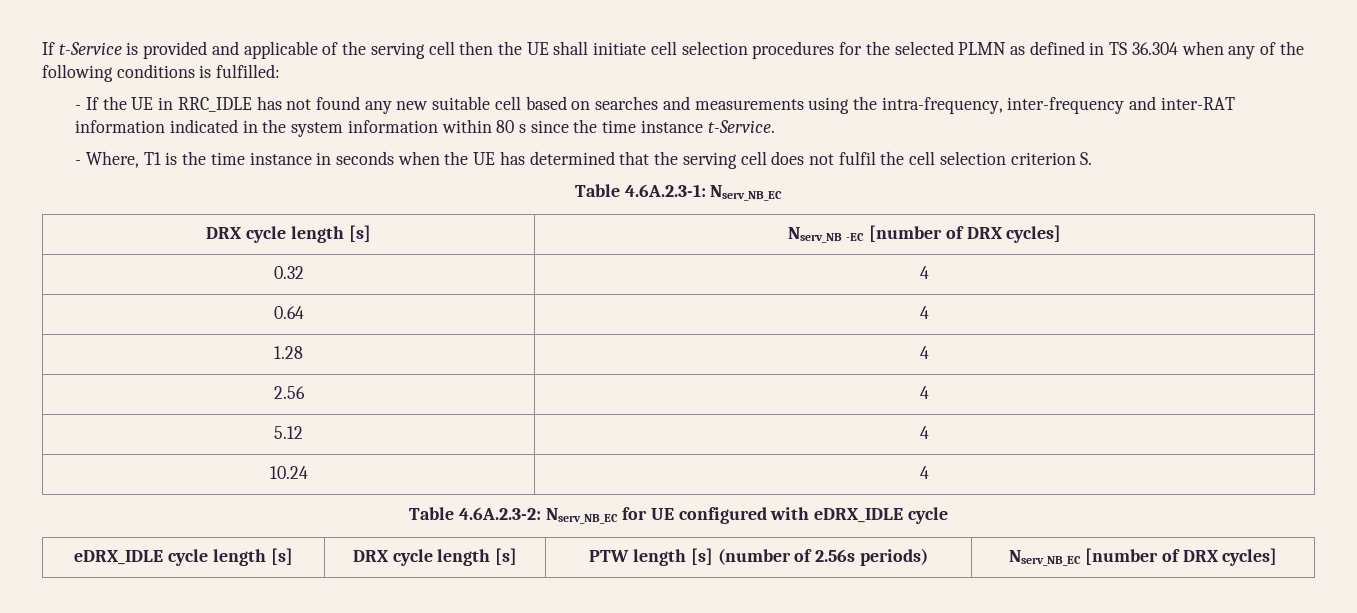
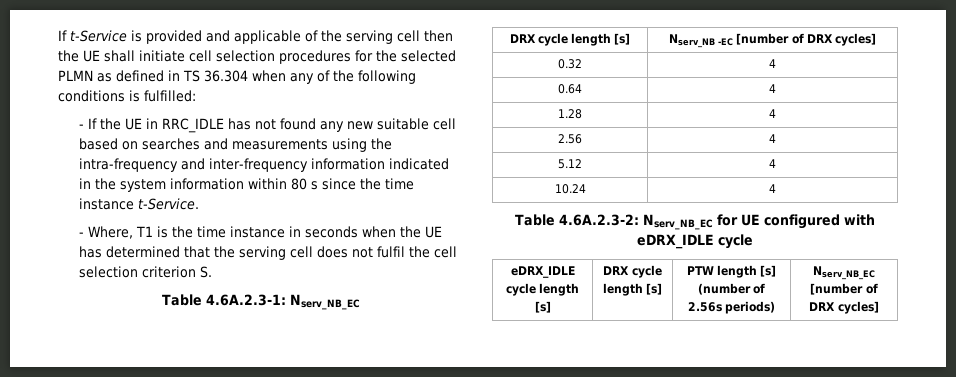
- - If the UE in RRC_IDLE has not found any new suitable cell based on searches and measurements using the intra-frequency, inter-frequency and inter-RAT information indicated in the system information within 80 s since the time instance t-Service.
+ - If the UE in RRC_IDLE has not found any new suitable cell based on searches and measurements using the intra-frequency and inter-frequency information indicated in the system information within 80 s since the time instance t-Service.

